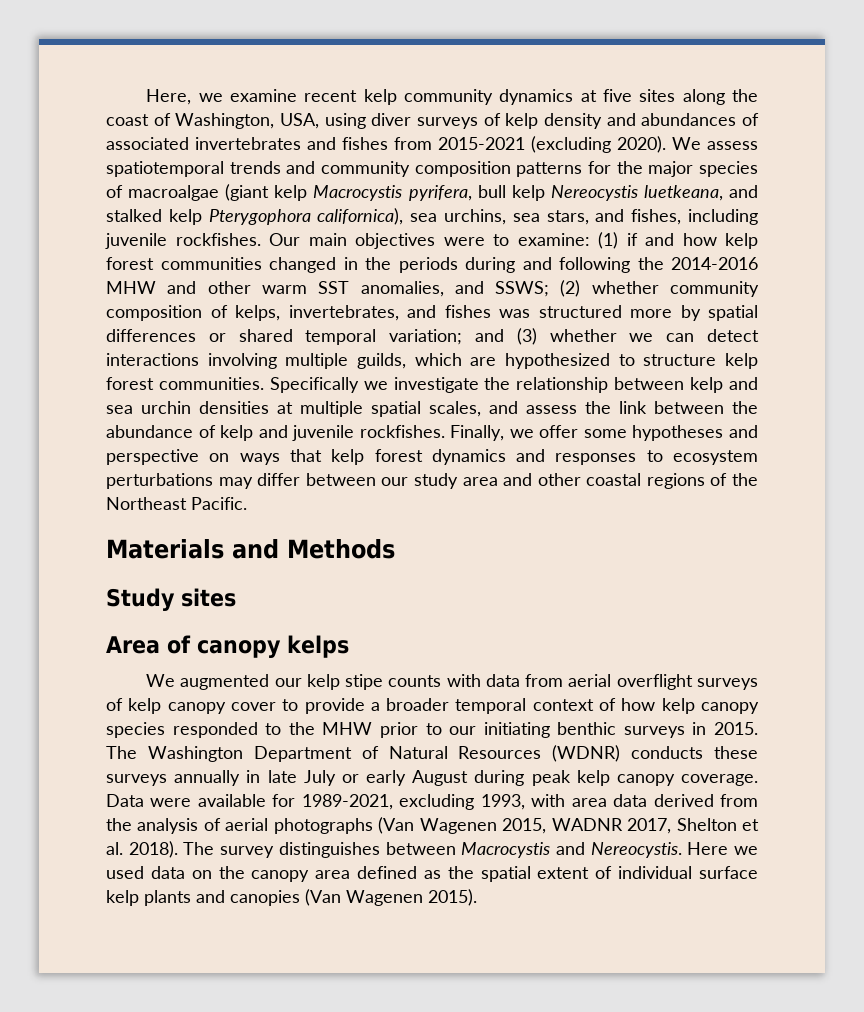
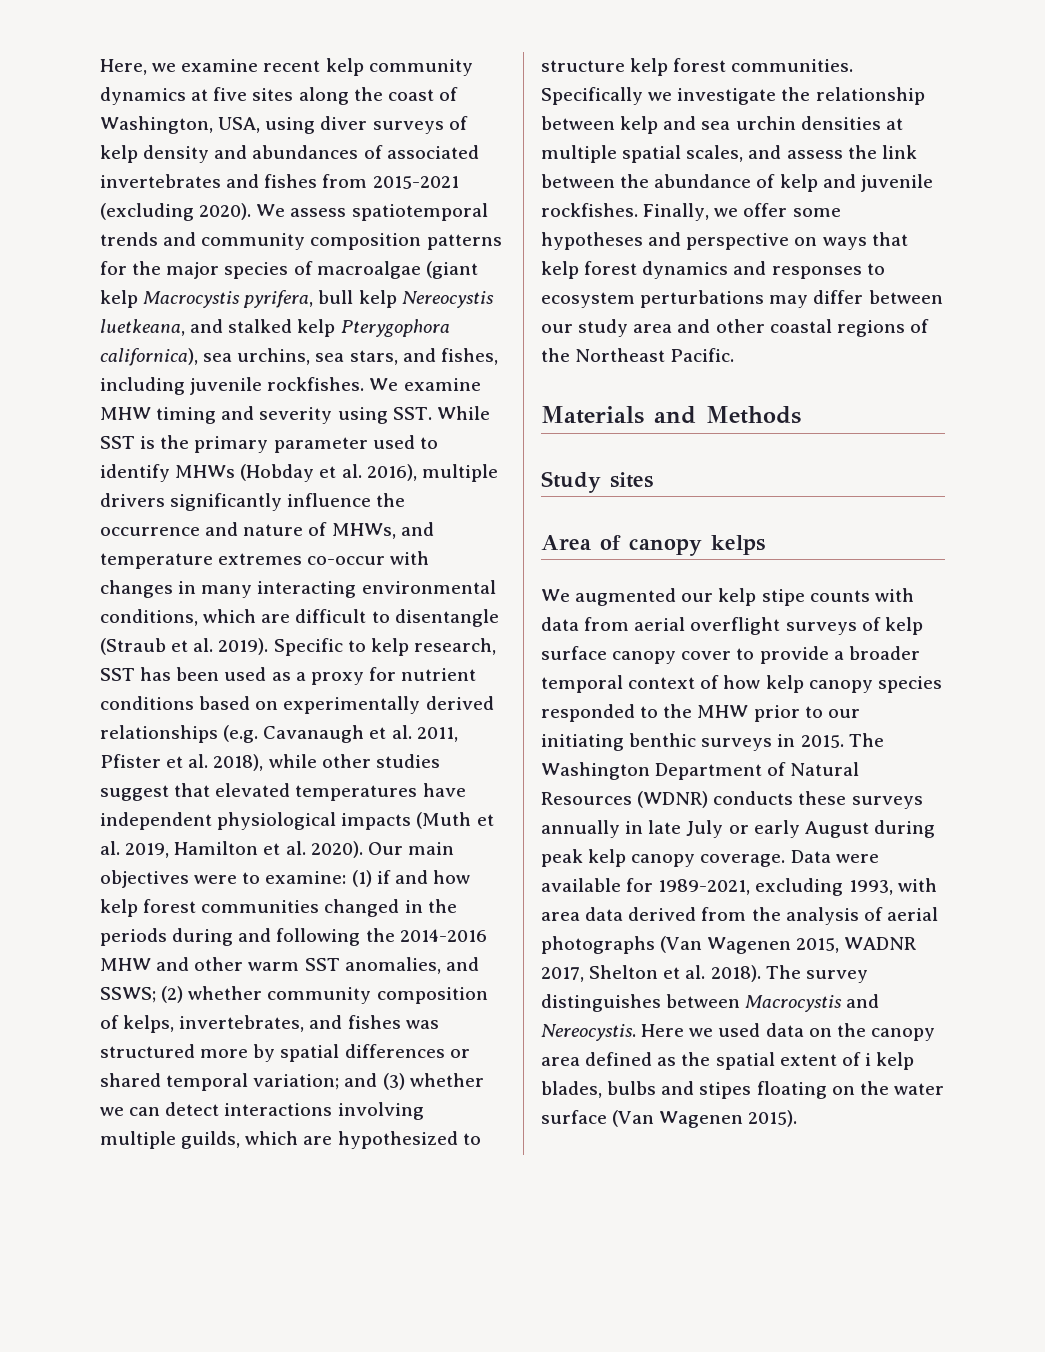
+ We examine MHW timing and severity using SST. While SST is the primary parameter used to identify MHWs (Hobday et al. 2016), multiple drivers significantly influence the occurrence and nature of MHWs, and temperature extremes co-occur with changes in many interacting environmental conditions, which are difficult to disentangle (Straub et al. 2019). Specific to kelp research, SST has been used as a proxy for nutrient conditions based on experimentally derived relationships (e.g. Cavanaugh et al. 2011, Pfister et al. 2018), while other studies suggest that elevated temperatures have independent physiological impacts (Muth et al. 2019, Hamilton et al. 2020).
- We augmented our kelp stipe counts with data from aerial overflight surveys of kelp canopy cover to provide a broader temporal context of how kelp canopy species responded to the MHW prior to our initiating benthic surveys in 2015.
+ We augmented our kelp stipe counts with data from aerial overflight surveys of kelp surface canopy cover to provide a broader temporal context of how kelp canopy species responded to the MHW prior to our initiating benthic surveys in 2015.
- Here we used data on the canopy area defined as the spatial extent of individual surface kelp plants and canopies (Van Wagenen 2015).
+ Here we used data on the canopy area defined as the spatial extent of i kelp blades, bulbs and stipes floating on the water surface (Van Wagenen 2015).

